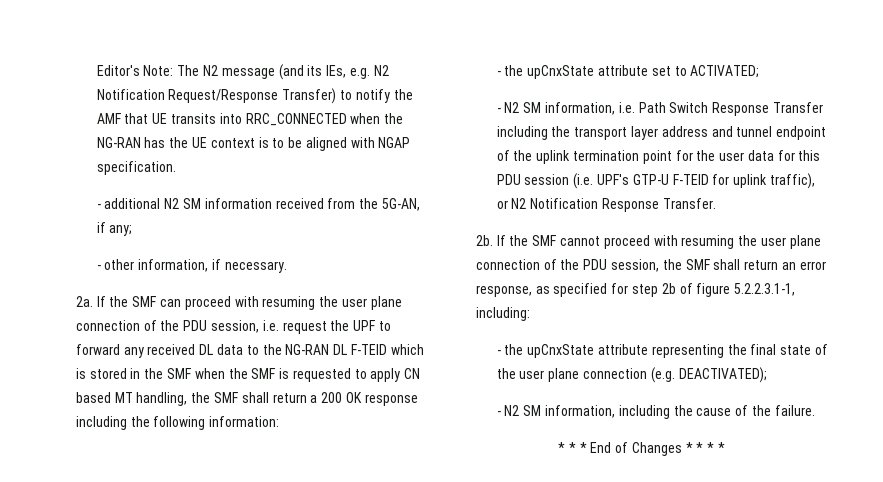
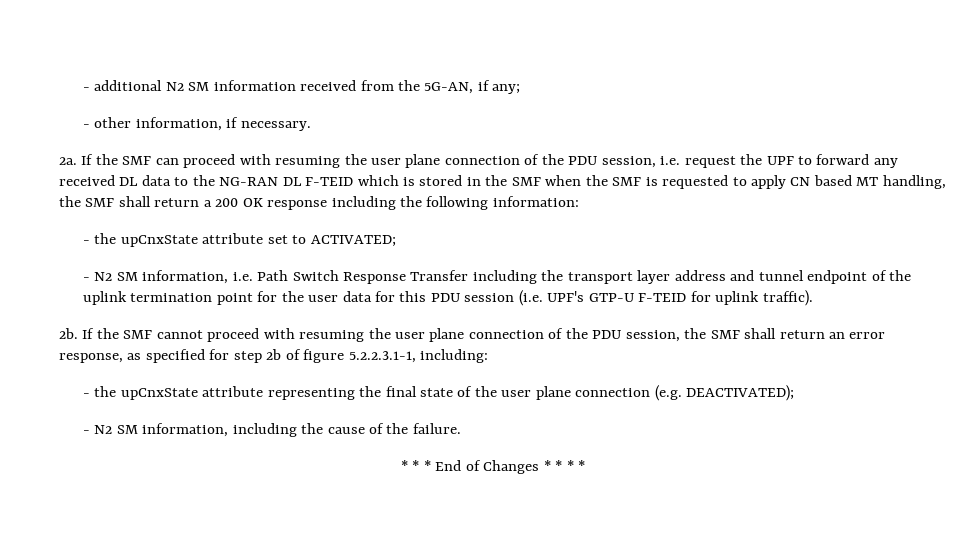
- Editor's Note: The N2 message (and its IEs, e.g. N2 Notification Request/Response Transfer) to notify the AMF that UE transits into RRC_CONNECTED when the NG-RAN has the UE context is to be aligned with NGAP specification.
- - N2 SM information, i.e. Path Switch Response Transfer including the transport layer address and tunnel endpoint of the uplink termination point for the user data for this PDU session (i.e. UPF's GTP-U F-TEID for uplink traffic), or N2 Notification Response Transfer.
+ - N2 SM information, i.e. Path Switch Response Transfer including the transport layer address and tunnel endpoint of the uplink termination point for the user data for this PDU session (i.e. UPF's GTP-U F-TEID for uplink traffic).

